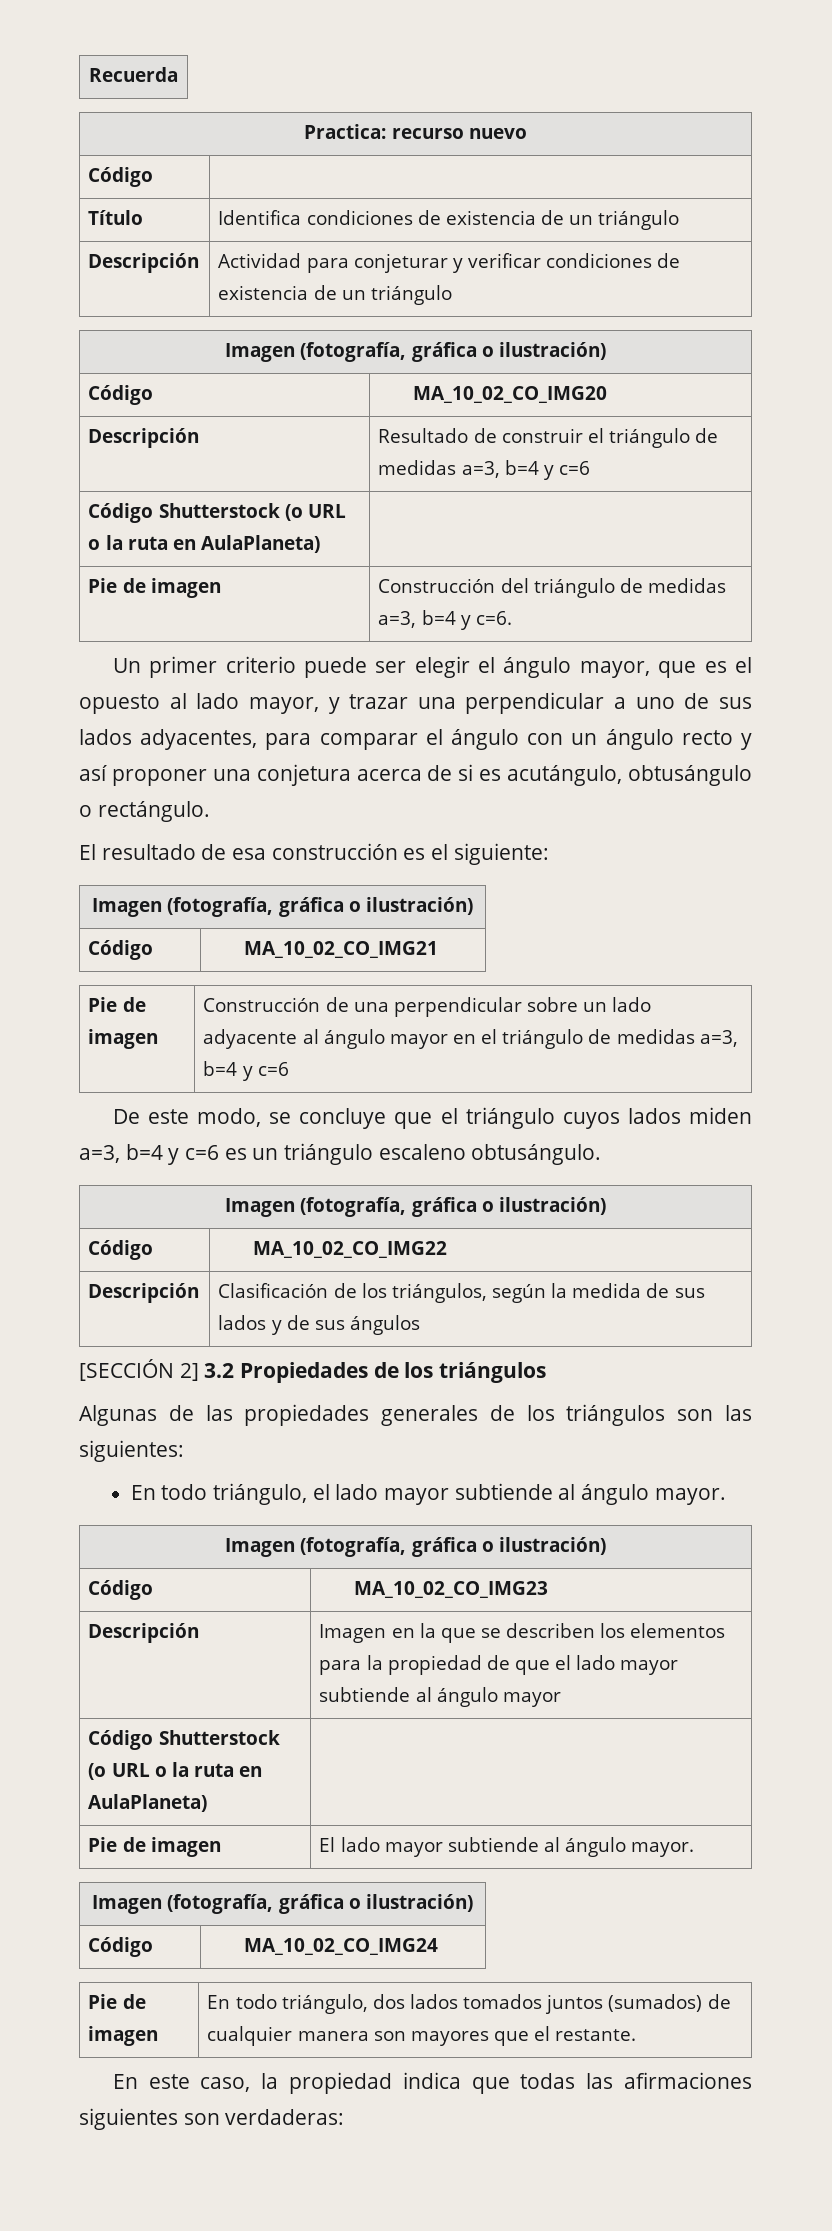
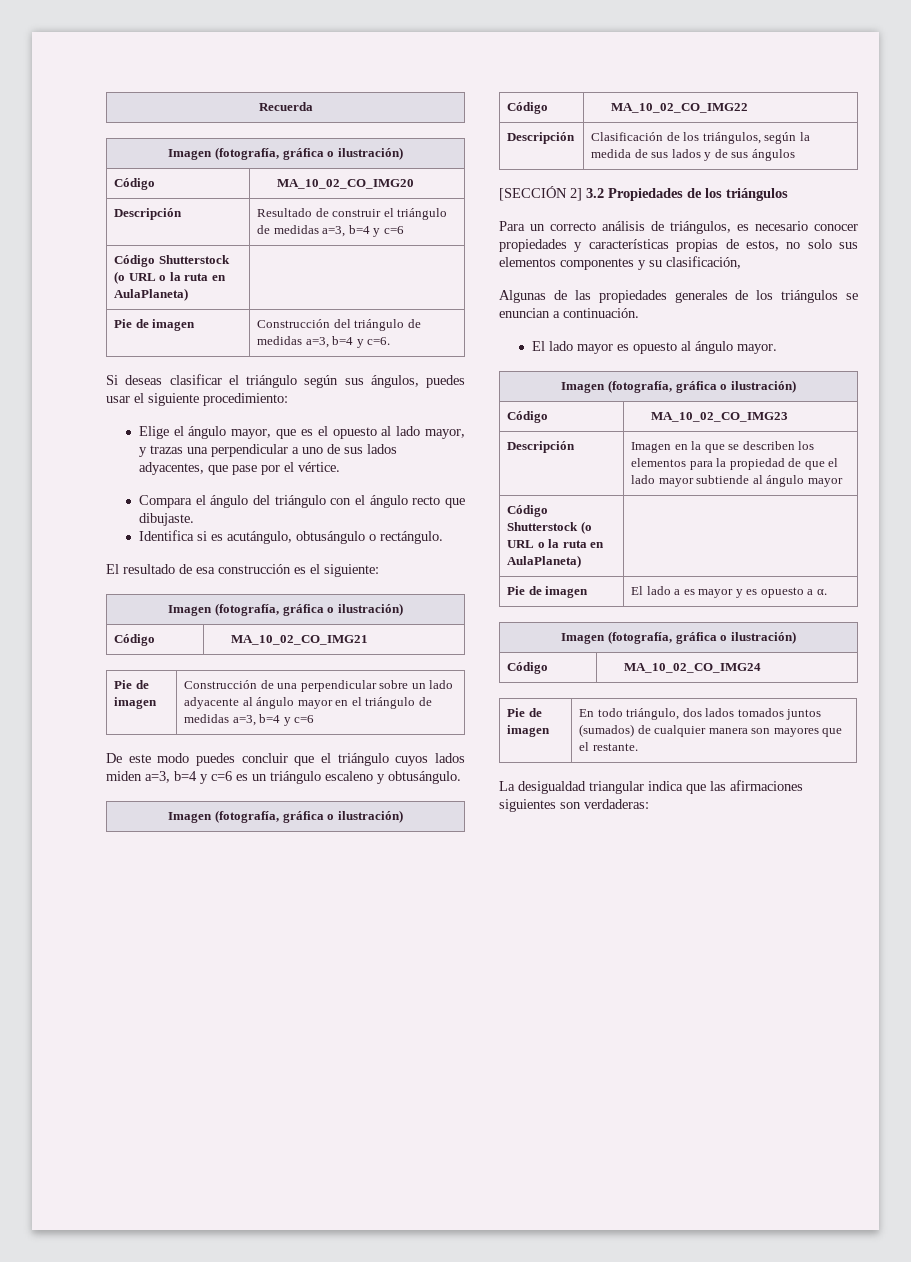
- Practica: recurso nuevo
- Código |
- Título | Identifica condiciones de existencia de un triángulo
- Descripción | Actividad para conjeturar y verificar condiciones de existencia de un triángulo
- Un primer criterio puede ser elegir el ángulo mayor, que es el opuesto al lado mayor, y trazar una perpendicular a uno de sus lados adyacentes, para comparar el ángulo con un ángulo recto y así proponer una conjetura acerca de si es acutángulo, obtusángulo o rectángulo.
+ Si deseas clasificar el triángulo según sus ángulos, puedes usar el siguiente procedimiento:
+ Elige el ángulo mayor, que es el opuesto al lado mayor, y trazas una perpendicular a uno de sus lados adyacentes, que pase por el vértice.
+ Compara el ángulo del triángulo con el ángulo recto que dibujaste.
+ Identifica si es acutángulo, obtusángulo o rectángulo.
- De este modo, se concluye que el triángulo cuyos lados miden a=3, b=4 y c=6 es un triángulo escaleno obtusángulo.
+ De este modo puedes concluir que el triángulo cuyos lados miden a=3, b=4 y c=6 es un triángulo escaleno y obtusángulo.
+ Para un correcto análisis de triángulos, es necesario conocer propiedades y características propias de estos, no solo sus elementos componentes y su clasificación,
- Algunas de las propiedades generales de los triángulos son las siguientes:
- En todo triángulo, el lado mayor subtiende al ángulo mayor.
+ Algunas de las propiedades generales de los triángulos se enuncian a continuación.
+ El lado mayor es opuesto al ángulo mayor.
- Pie de imagen | El lado mayor subtiende al ángulo mayor.
+ Pie de imagen | El lado a es mayor y es opuesto a α.
- En este caso, la propiedad indica que todas las afirmaciones siguientes son verdaderas:
+ La desigualdad triangular indica que las afirmaciones siguientes son verdaderas:

